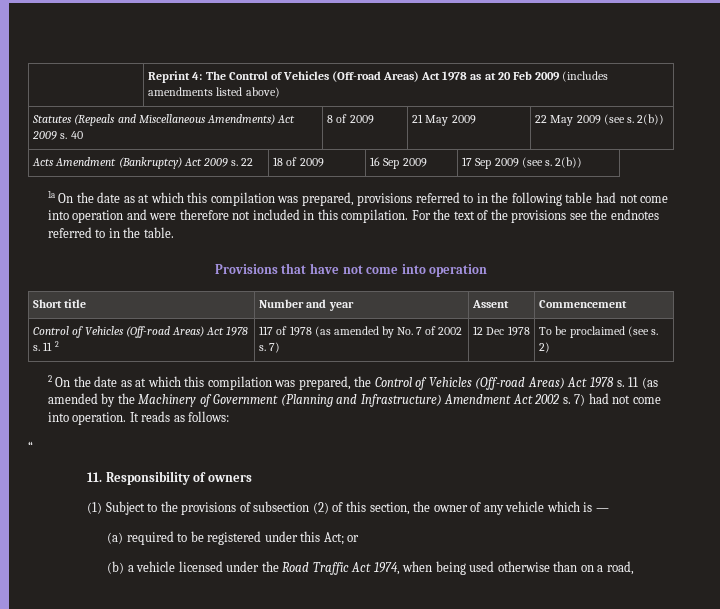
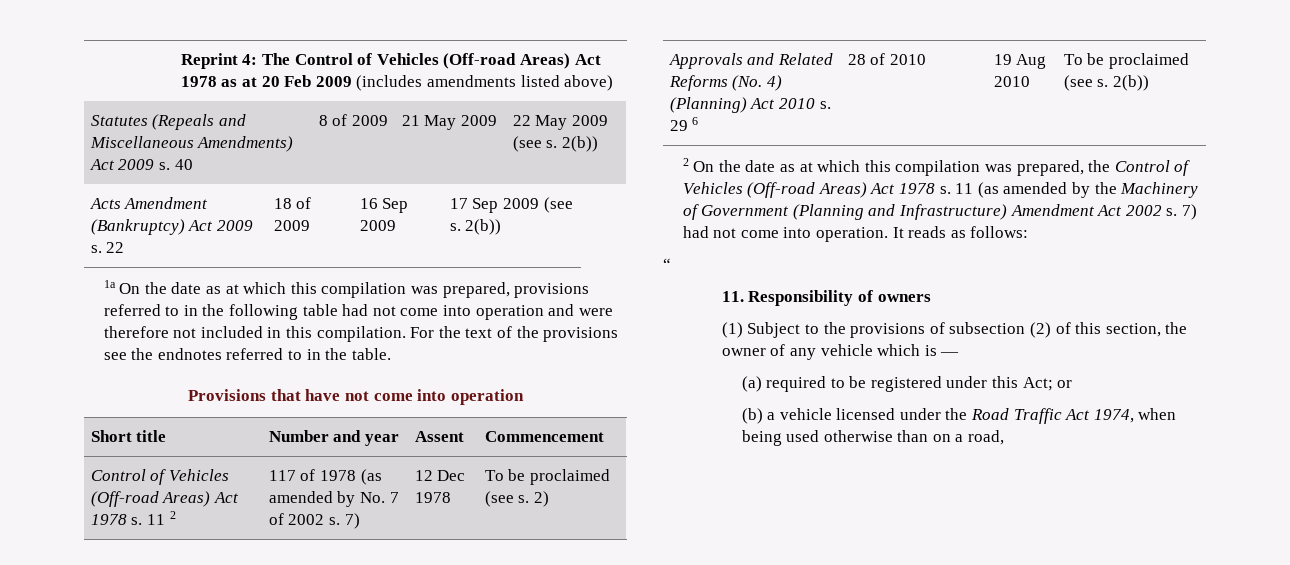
+ Approvals and Related Reforms (No. 4) (Planning) Act 2010 s. 29 6 | 28 of 2010 | 19 Aug 2010 | To be proclaimed (see s. 2(b))

